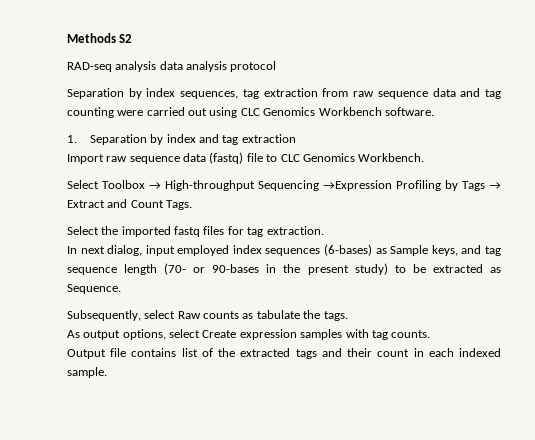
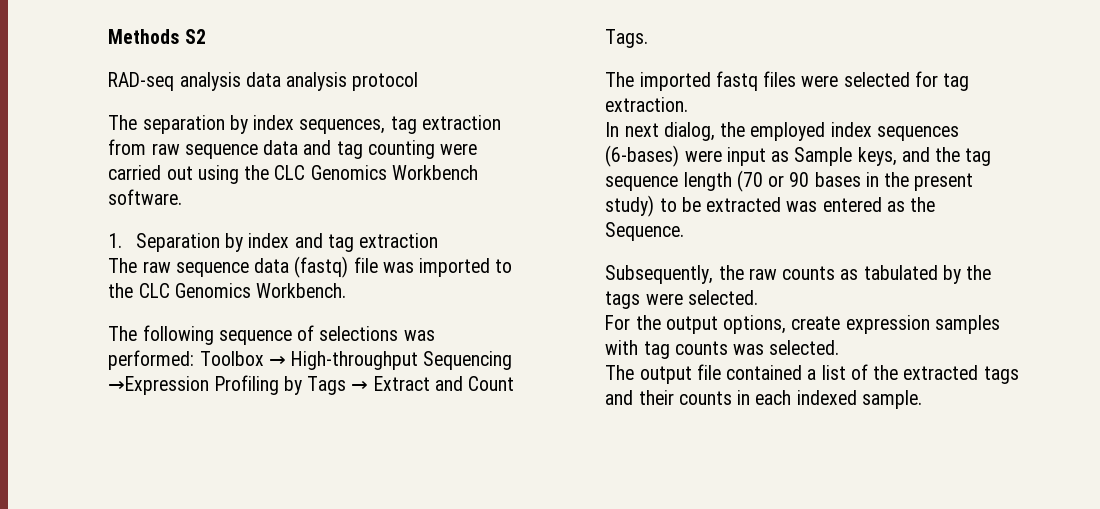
- Separation by index sequences, tag extraction from raw sequence data and tag counting were carried out using CLC Genomics Workbench software.
+ The separation by index sequences, tag extraction from raw sequence data and tag counting were carried out using the CLC Genomics Workbench software.
- Import raw sequence data (fastq) file to CLC Genomics Workbench.
+ The raw sequence data (fastq) file was imported to the CLC Genomics Workbench.
- Select Toolbox → High-throughput Sequencing →Expression Profiling by Tags → Extract and Count Tags.
+ The following sequence of selections was performed: Toolbox → High-throughput Sequencing →Expression Profiling by Tags → Extract and Count Tags.
- Select the imported fastq files for tag extraction.
+ The imported fastq files were selected for tag extraction.
- In next dialog, input employed index sequences (6-bases) as Sample keys, and tag sequence length (70- or 90-bases in the present study) to be extracted as Sequence.
- Subsequently, select Raw counts as tabulate the tags.
- As output options, select Create expression samples with tag counts.
- Output file contains list of the extracted tags and their count in each indexed sample.
+ In next dialog, the employed index sequences (6-bases) were input as Sample keys, and the tag sequence length (70 or 90 bases in the present study) to be extracted was entered as the Sequence.
+ Subsequently, the raw counts as tabulated by the tags were selected.
+ For the output options, create expression samples with tag counts was selected.
+ The output file contained a list of the extracted tags and their counts in each indexed sample.

